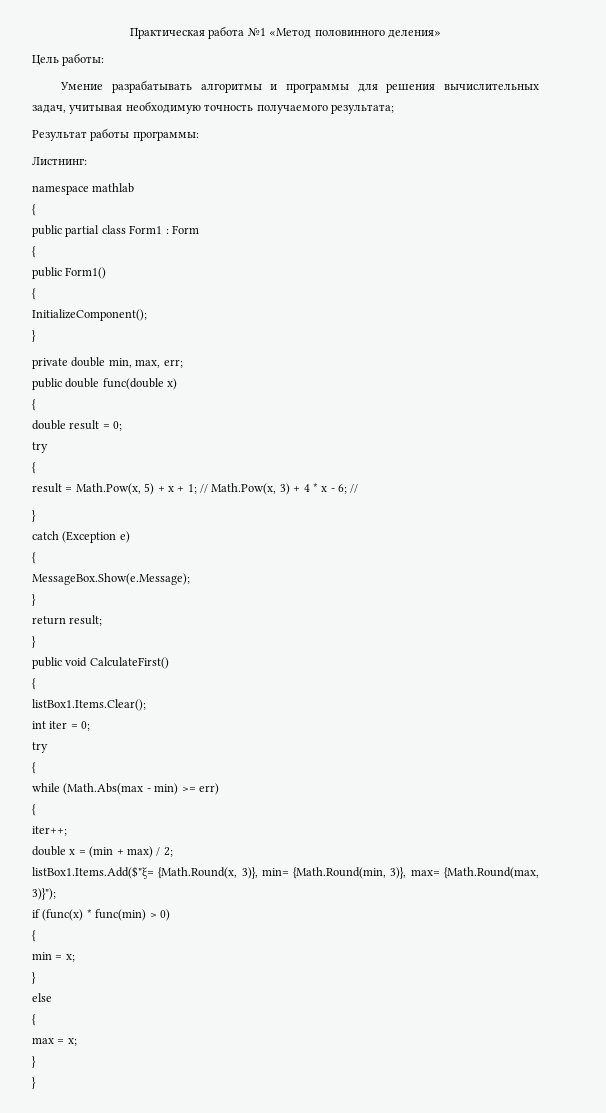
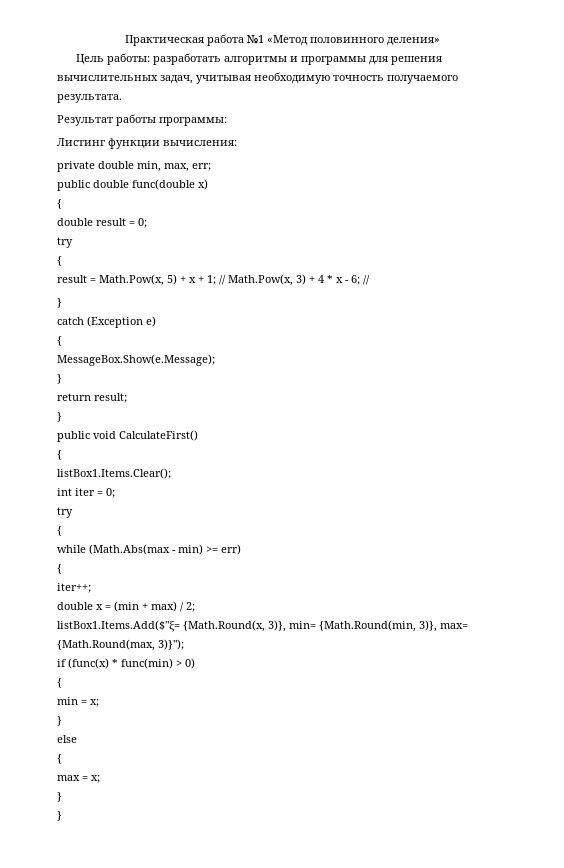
- Цель работы:
- Умение разрабатывать алгоритмы и программы для решения вычислительных задач, учитывая необходимую точность получаемого результата;
+ Цель работы: разработать алгоритмы и программы для решения вычислительных задач, учитывая необходимую точность получаемого результата.
- Листнинг:
- namespace mathlab
- {
- public partial class Form1 : Form
- {
- public Form1()
- {
- InitializeComponent();
- }
+ Листинг функции вычисления:

